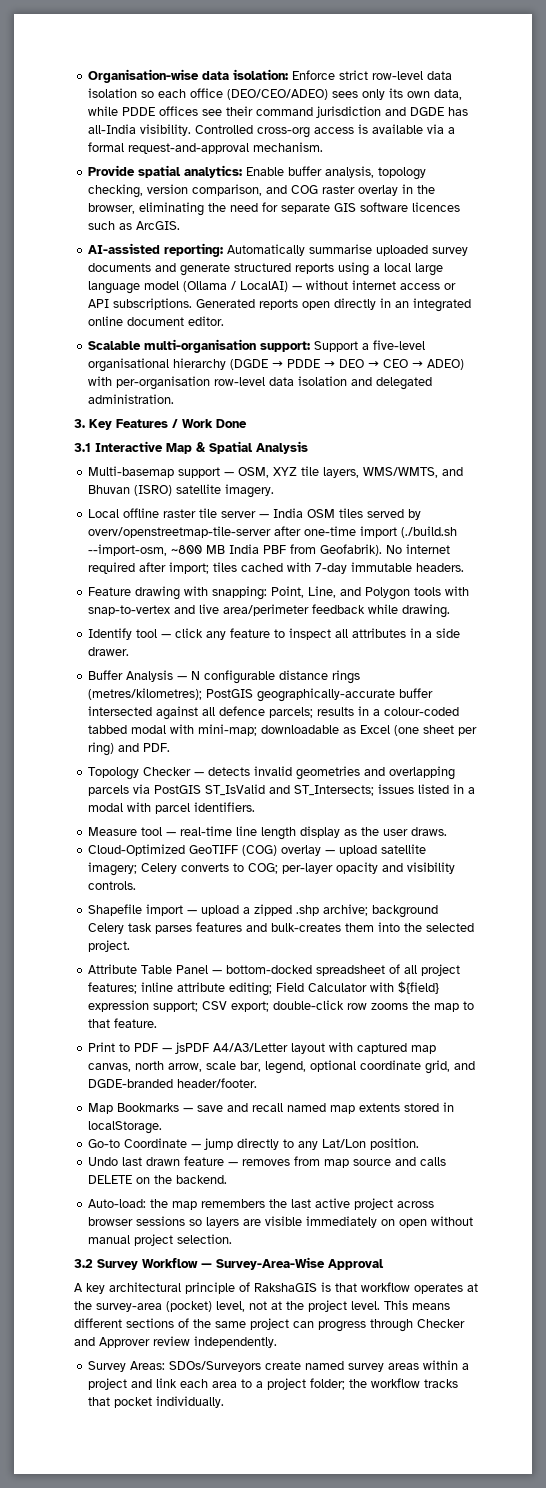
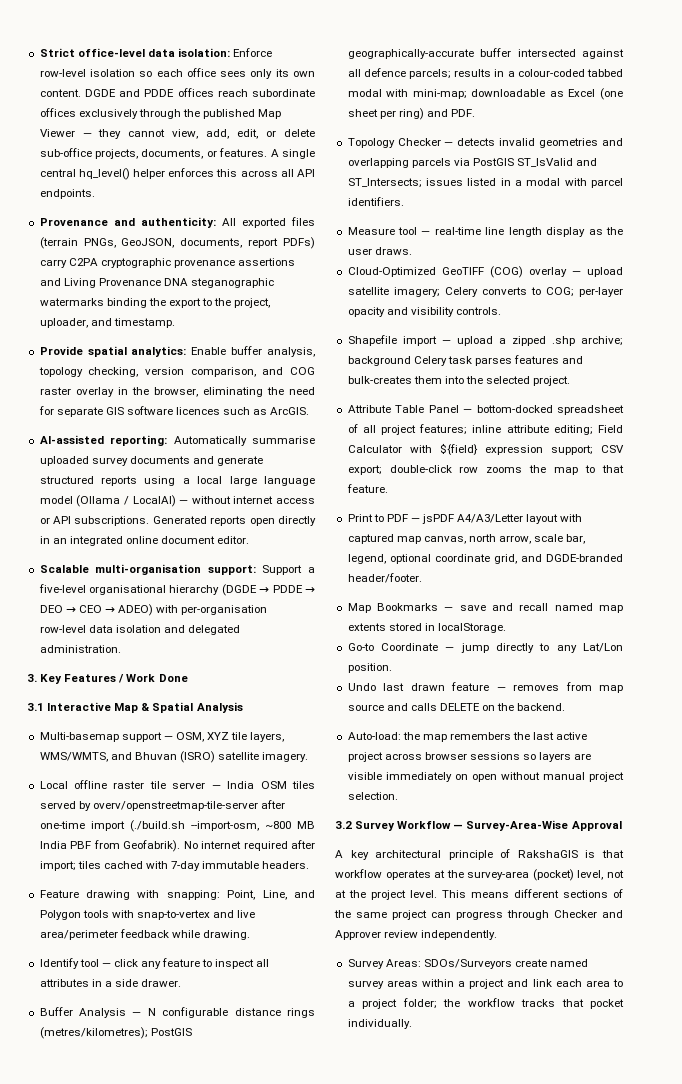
- Organisation-wise data isolation: Enforce strict row-level data isolation so each office (DEO/CEO/ADEO) sees only its own data, while PDDE offices see their command jurisdiction and DGDE has all-India visibility. Controlled cross-org access is available via a formal request-and-approval mechanism.
+ Strict office-level data isolation: Enforce row-level isolation so each office sees only its own content. DGDE and PDDE offices reach subordinate offices exclusively through the published Map Viewer — they cannot view, add, edit, or delete sub-office projects, documents, or features. A single central hq_level() helper enforces this across all API endpoints.
+ Provenance and authenticity: All exported files (terrain PNGs, GeoJSON, documents, report PDFs) carry C2PA cryptographic provenance assertions and Living Provenance DNA steganographic watermarks binding the export to the project, uploader, and timestamp.

